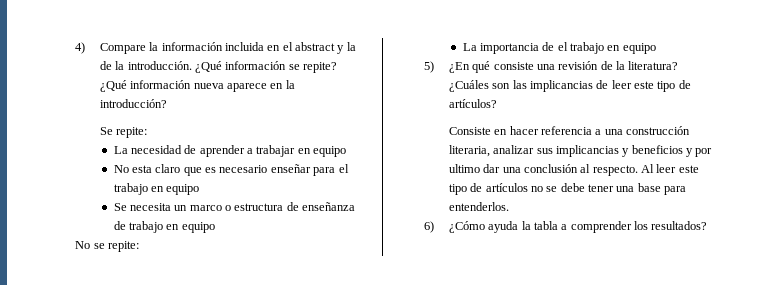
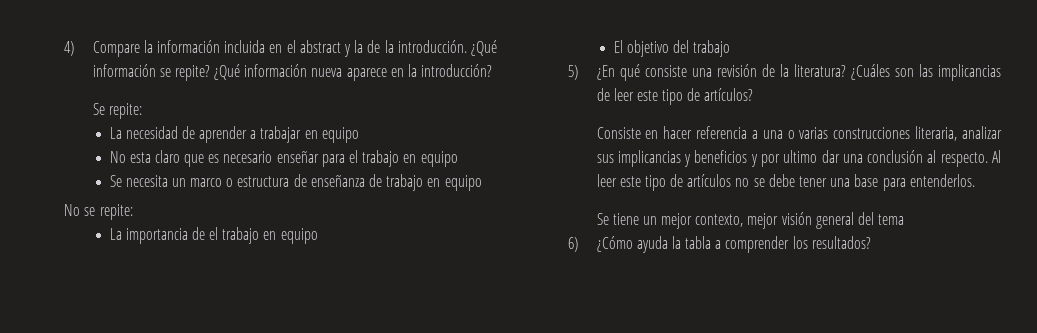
+ El objetivo del trabajo
- Consiste en hacer referencia a una construcción literaria, analizar sus implicancias y beneficios y por ultimo dar una conclusión al respecto.
+ Consiste en hacer referencia a una o varias construcciones literaria, analizar sus implicancias y beneficios y por ultimo dar una conclusión al respecto.
+ Se tiene un mejor contexto, mejor visión general del tema

